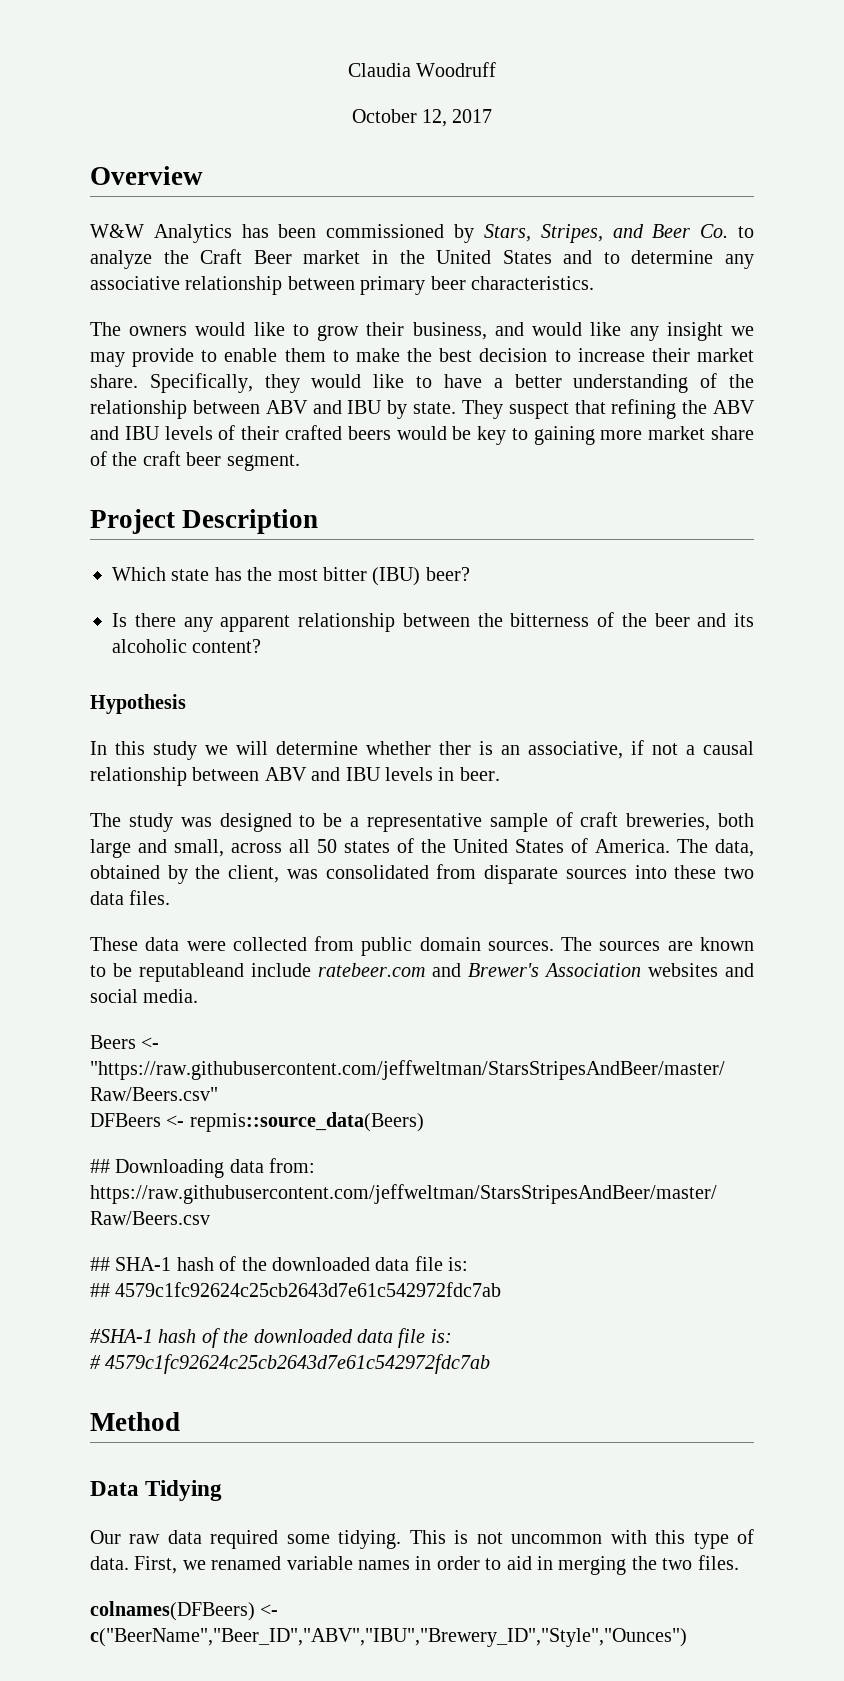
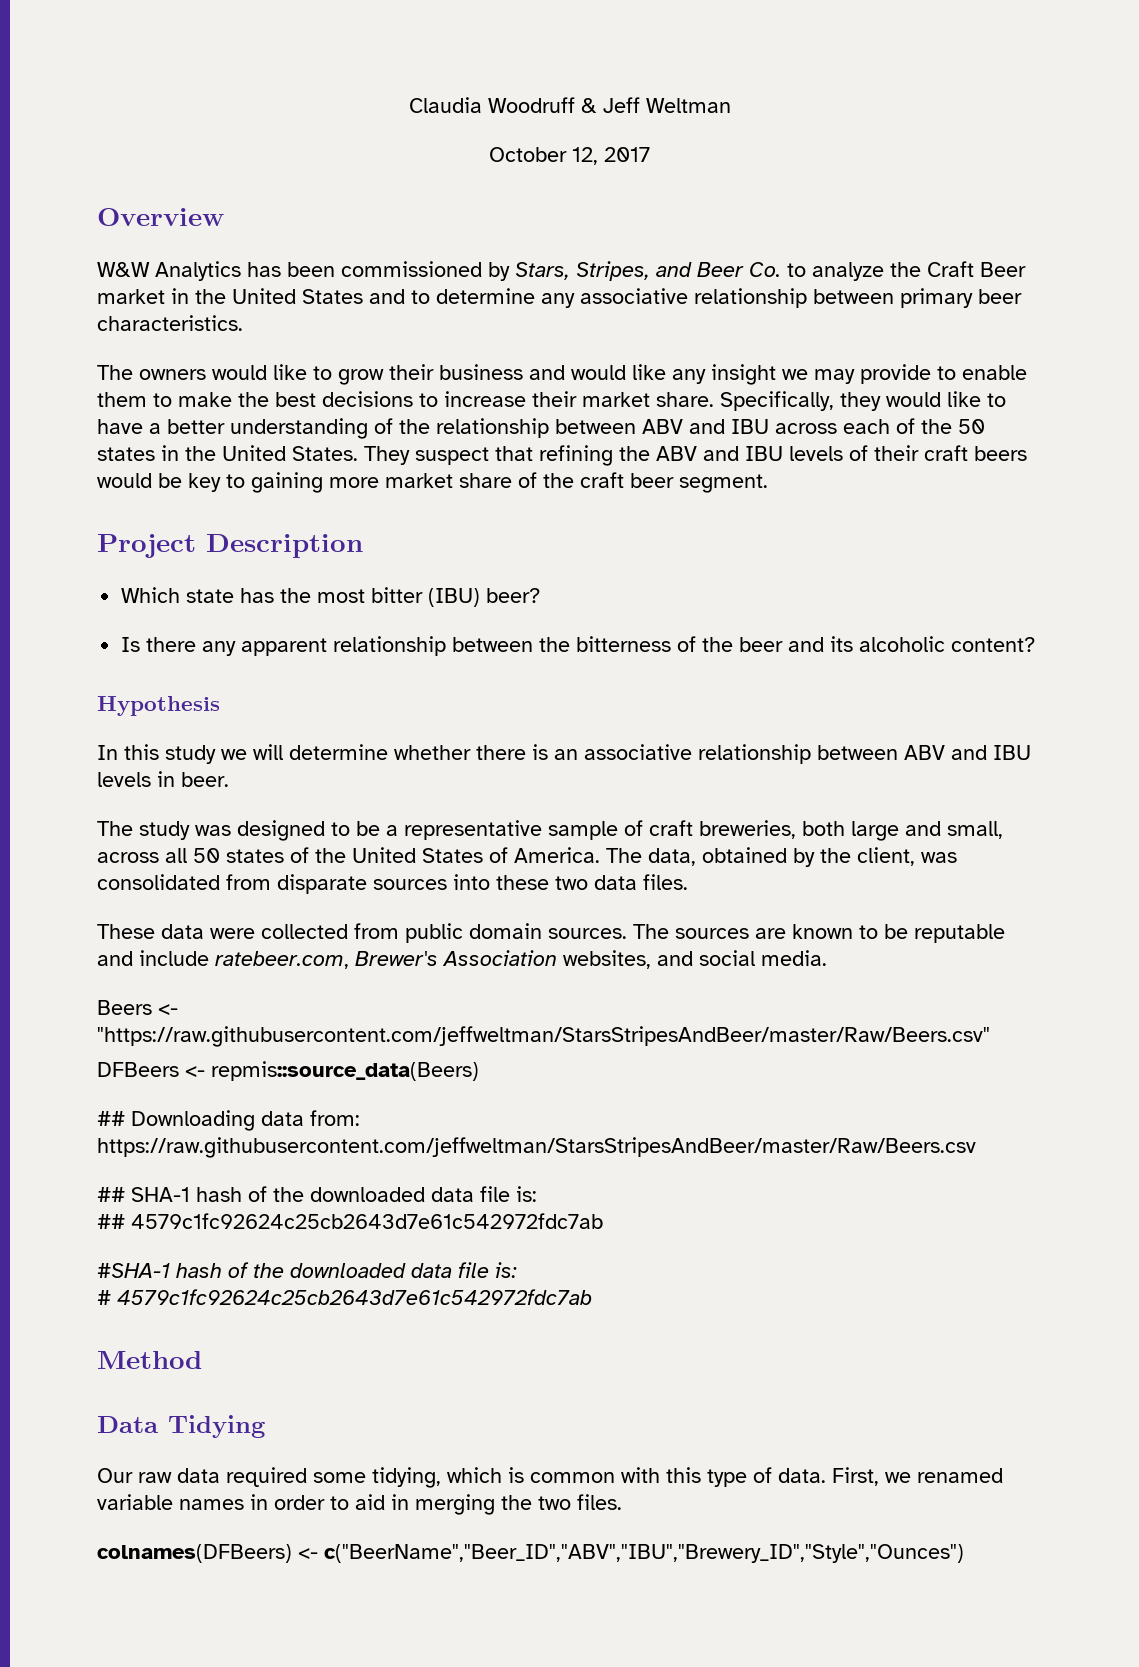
- Claudia Woodruff
+ Claudia Woodruff & Jeff Weltman
- The owners would like to grow their business, and would like any insight we may provide to enable them to make the best decision to increase their market share.
+ The owners would like to grow their business and would like any insight we may provide to enable them to make the best decisions to increase their market share.
- Specifically, they would like to have a better understanding of the relationship between ABV and IBU by state.
+ Specifically, they would like to have a better understanding of the relationship between ABV and IBU across each of the 50 states in the United States.
- They suspect that refining the ABV and IBU levels of their crafted beers would be key to gaining more market share of the craft beer segment.
+ They suspect that refining the ABV and IBU levels of their craft beers would be key to gaining more market share of the craft beer segment.
- In this study we will determine whether ther is an associative, if not a causal relationship between ABV and IBU levels in beer.
+ In this study we will determine whether there is an associative relationship between ABV and IBU levels in beer.
- The sources are known to be reputableand include ratebeer.com and Brewer's Association websites and social media.
+ The sources are known to be reputable and include ratebeer.com, Brewer's Association websites, and social media.
- Our raw data required some tidying. This is not uncommon with this type of data.
+ Our raw data required some tidying, which is common with this type of data.

